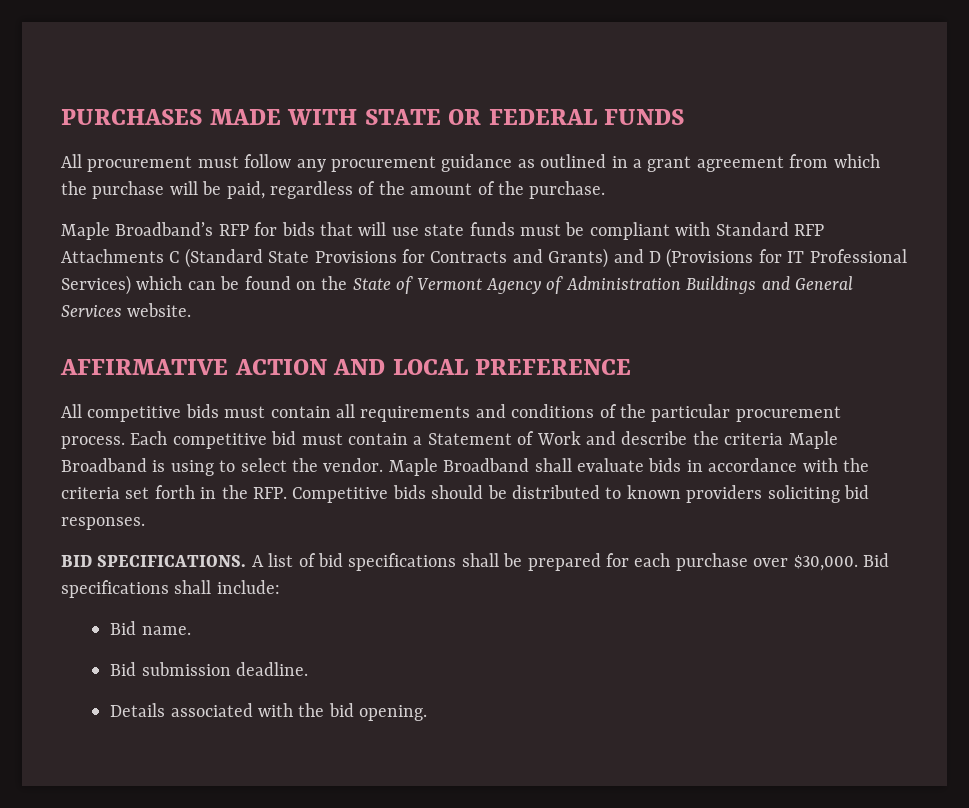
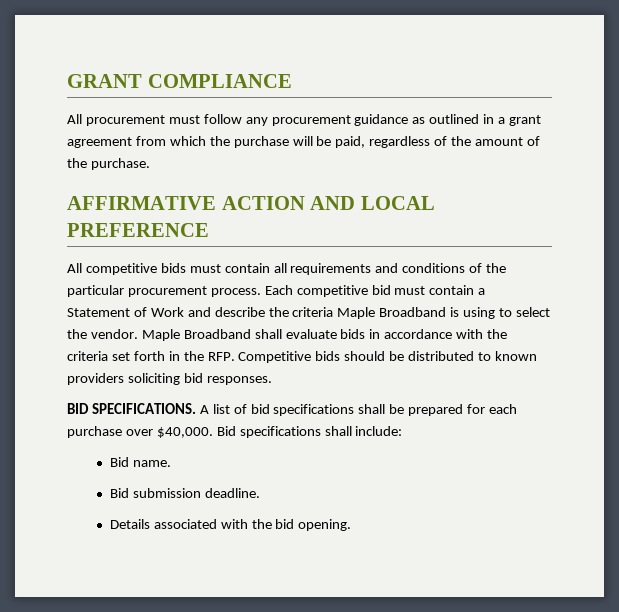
- PURCHASES MADE WITH STATE OR FEDERAL FUNDS
+ GRANT COMPLIANCE
- Maple Broadband’s RFP for bids that will use state funds must be compliant with Standard RFP Attachments C (Standard State Provisions for Contracts and Grants) and D (Provisions for IT Professional Services) which can be found on the State of Vermont Agency of Administration Buildings and General Services website.
- A list of bid specifications shall be prepared for each purchase over $30,000.
+ A list of bid specifications shall be prepared for each purchase over $40,000.

